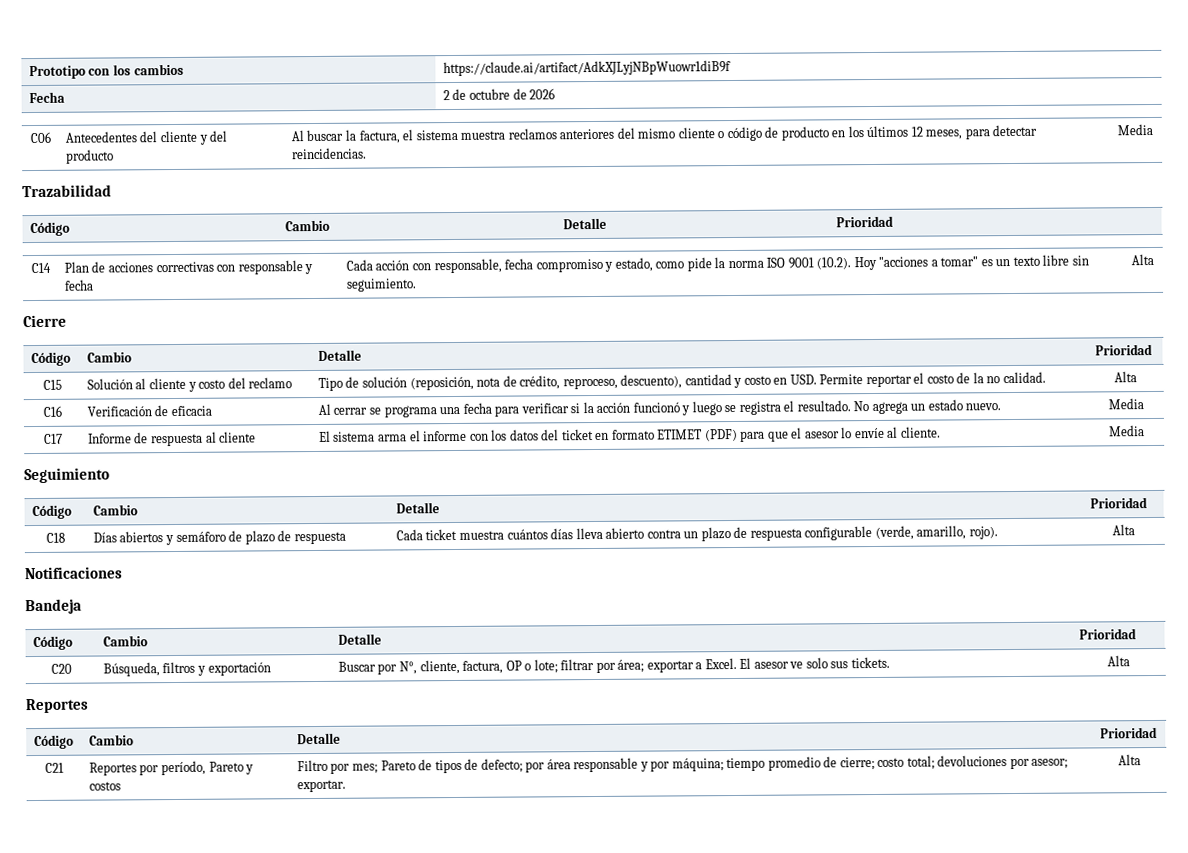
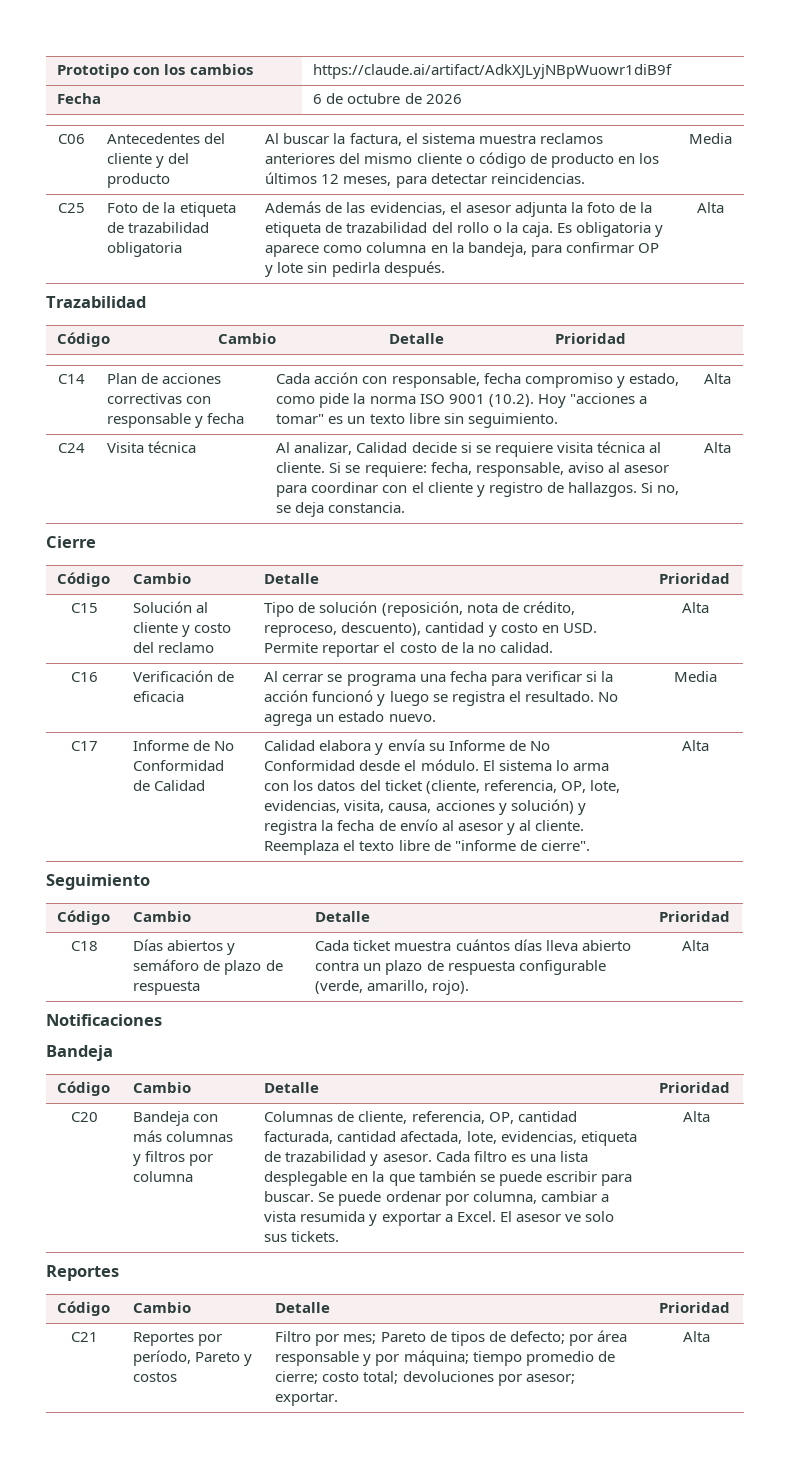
- Fecha | 2 de octubre de 2026
+ Fecha | 6 de octubre de 2026
+ C25 | Foto de la etiqueta de trazabilidad obligatoria | Además de las evidencias, el asesor adjunta la foto de la etiqueta de trazabilidad del rollo o la caja. Es obligatoria y aparece como columna en la bandeja, para confirmar OP y lote sin pedirla después. | Alta
+ C24 | Visita técnica | Al analizar, Calidad decide si se requiere visita técnica al cliente. Si se requiere: fecha, responsable, aviso al asesor para coordinar con el cliente y registro de hallazgos. Si no, se deja constancia. | Alta
- Informe de respuesta al cliente | El sistema arma el informe con los datos del ticket en formato ETIMET (PDF) para que el asesor lo envíe al cliente. | Media
+ Informe de No Conformidad de Calidad | Calidad elabora y envía su Informe de No Conformidad desde el módulo. El sistema lo arma con los datos del ticket (cliente, referencia, OP, lote, evidencias, visita, causa, acciones y solución) y registra la fecha de envío al asesor y al cliente. Reemplaza el texto libre de "informe de cierre". | Alta
- Búsqueda, filtros y exportación | Buscar por N°, cliente, factura, OP o lote; filtrar por área; exportar a Excel.
+ Bandeja con más columnas y filtros por columna | Columnas de cliente, referencia, OP, cantidad facturada, cantidad afectada, lote, evidencias, etiqueta de trazabilidad y asesor. Cada filtro es una lista desplegable en la que también se puede escribir para buscar. Se puede ordenar por columna, cambiar a vista resumida y exportar a Excel.

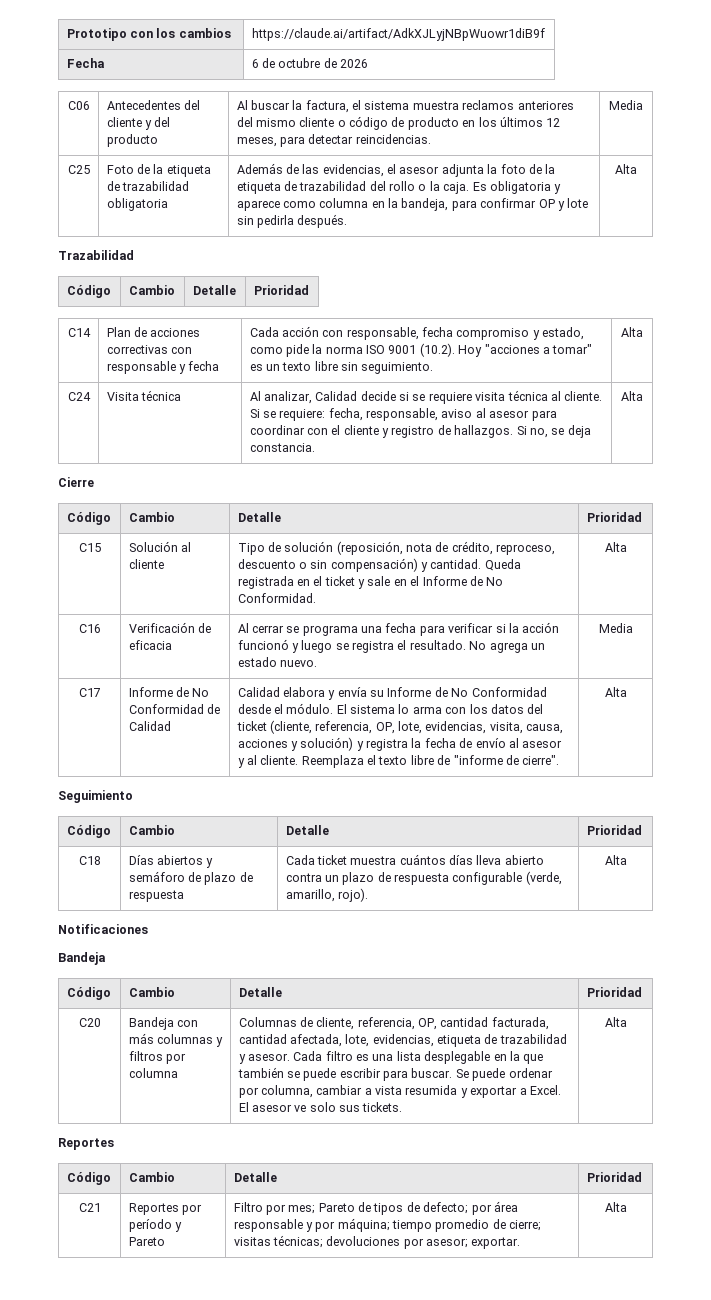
- C15 | Solución al cliente y costo del reclamo | Tipo de solución (reposición, nota de crédito, reproceso, descuento), cantidad y costo en USD. Permite reportar el costo de la no calidad. | Alta
+ C15 | Solución al cliente | Tipo de solución (reposición, nota de crédito, reproceso, descuento o sin compensación) y cantidad. Queda registrada en el ticket y sale en el Informe de No Conformidad. | Alta
- C21 | Reportes por período, Pareto y costos | Filtro por mes; Pareto de tipos de defecto; por área responsable y por máquina; tiempo promedio de cierre; costo total; devoluciones por asesor; exportar. | Alta
+ C21 | Reportes por período y Pareto | Filtro por mes; Pareto de tipos de defecto; por área responsable y por máquina; tiempo promedio de cierre; visitas técnicas; devoluciones por asesor; exportar. | Alta

